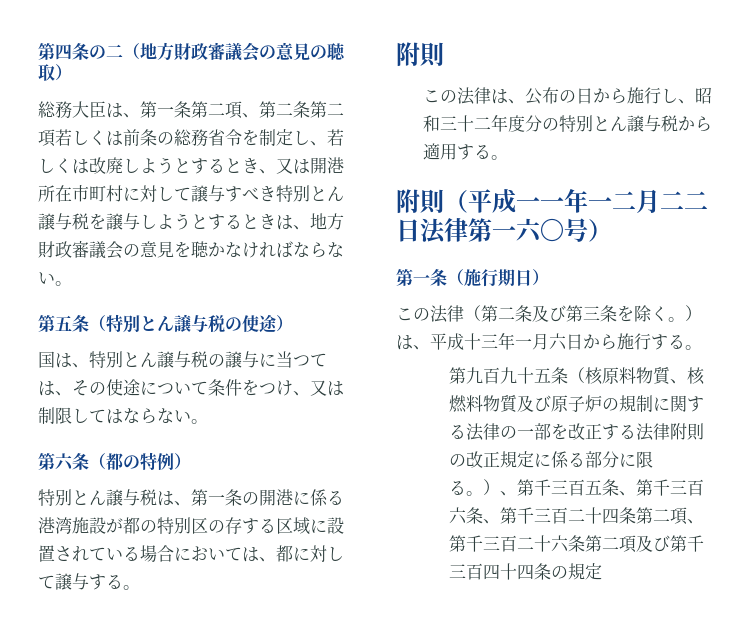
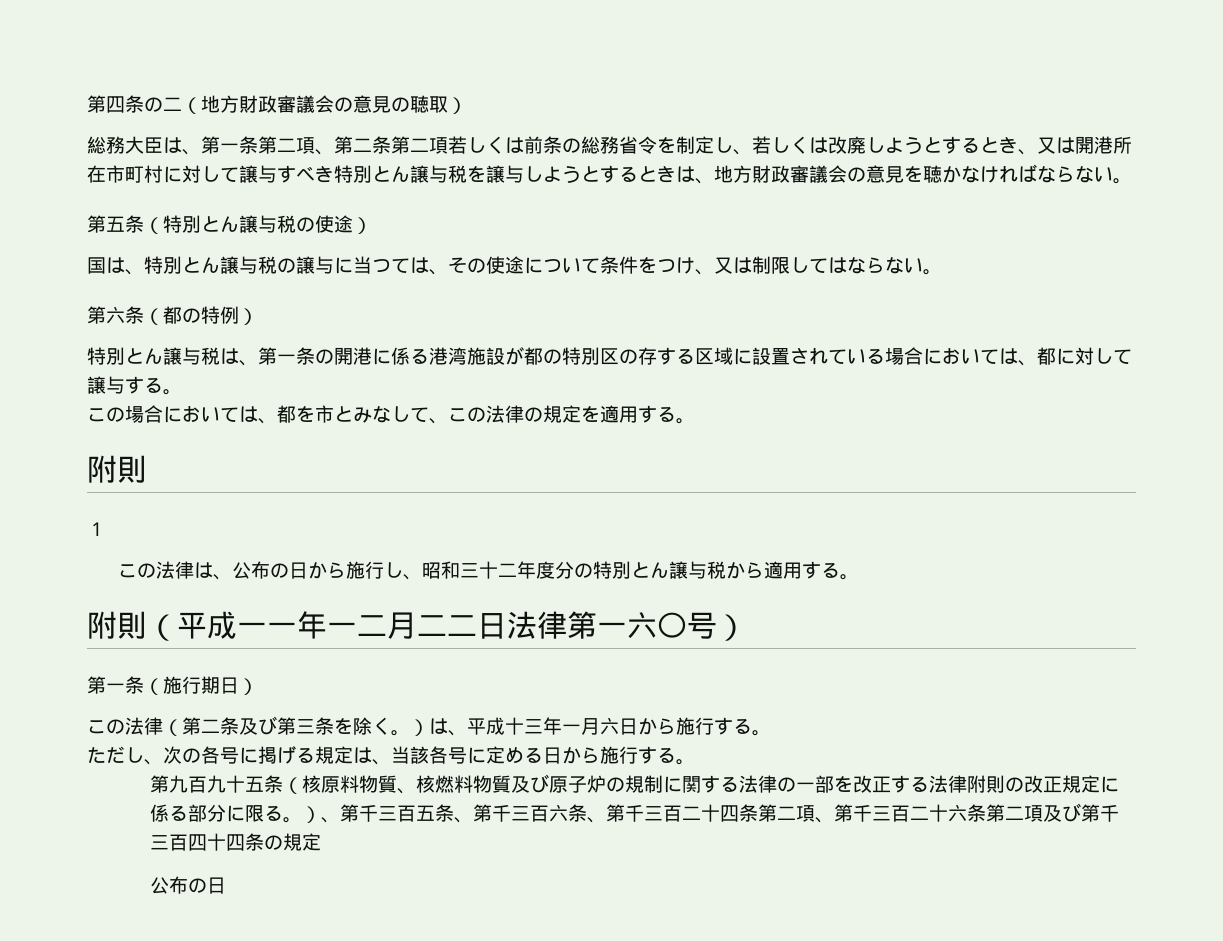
  特別とん譲与税は、第一条の開港に係る港湾施設が都の特別区の存する区域に設置されている場合においては、都に対して譲与する。
+ この場合においては、都を市とみなして、この法律の規定を適用する。
  附則
+ １
+ ただし、次の各号に掲げる規定は、当該各号に定める日から施行する。
  第九百九十五条（核原料物質、核燃料物質及び原子炉の規制に関する法律の一部を改正する法律附則の改正規定に係る部分に限る。）、第千三百五条、第千三百六条、第千三百二十四条第二項、第千三百二十六条第二項及び第千三百四十四条の規定
+ 公布の日

